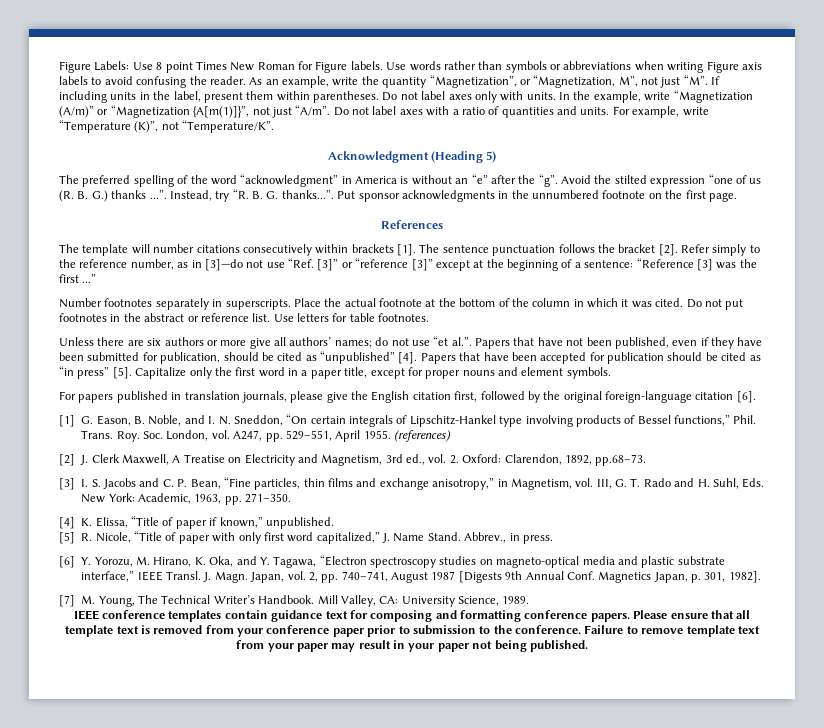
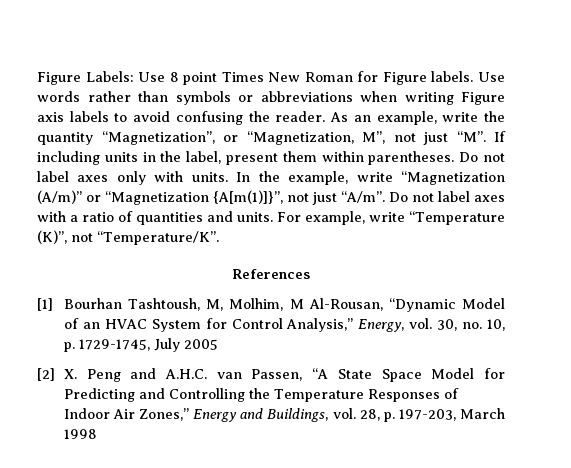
- Acknowledgment (Heading 5)
- The preferred spelling of the word “acknowledgment” in America is without an “e” after the “g”. Avoid the stilted expression “one of us (R. B. G.) thanks ...”. Instead, try “R. B. G. thanks...”. Put sponsor acknowledgments in the unnumbered footnote on the first page.
  References
- The template will number citations consecutively within brackets [1]. The sentence punctuation follows the bracket [2]. Refer simply to the reference number, as in [3]—do not use “Ref. [3]” or “reference [3]” except at the beginning of a sentence: “Reference [3] was the first ...”
- Number footnotes separately in superscripts. Place the actual footnote at the bottom of the column in which it was cited. Do not put footnotes in the abstract or reference list. Use letters for table footnotes.
- Unless there are six authors or more give all authors’ names; do not use “et al.”. Papers that have not been published, even if they have been submitted for publication, should be cited as “unpublished” [4]. Papers that have been accepted for publication should be cited as “in press” [5]. Capitalize only the first word in a paper title, except for proper nouns and element symbols.
- For papers published in translation journals, please give the English citation first, followed by the original foreign-language citation [6].
- [1] G. Eason, B. Noble, and I. N. Sneddon, “On certain integrals of Lipschitz-Hankel type involving products of Bessel functions,” Phil. Trans. Roy. Soc. London, vol. A247, pp. 529–551, April 1955. (references)
- [2] J. Clerk Maxwell, A Treatise on Electricity and Magnetism, 3rd ed., vol. 2. Oxford: Clarendon, 1892, pp.68–73.
- [3] I. S. Jacobs and C. P. Bean, “Fine particles, thin films and exchange anisotropy,” in Magnetism, vol. III, G. T. Rado and H. Suhl, Eds. New York: Academic, 1963, pp. 271–350.
- [4] K. Elissa, “Title of paper if known,” unpublished.
- [5] R. Nicole, “Title of paper with only first word capitalized,” J. Name Stand. Abbrev., in press.
- [6] Y. Yorozu, M. Hirano, K. Oka, and Y. Tagawa, “Electron spectroscopy studies on magneto-optical media and plastic substrate interface,” IEEE Transl. J. Magn. Japan, vol. 2, pp. 740–741, August 1987 [Digests 9th Annual Conf. Magnetics Japan, p. 301, 1982].
- [7] M. Young, The Technical Writer’s Handbook. Mill Valley, CA: University Science, 1989.
- IEEE conference templates contain guidance text for composing and formatting conference papers. Please ensure that all template text is removed from your conference paper prior to submission to the conference. Failure to remove template text from your paper may result in your paper not being published.
+ [1] Bourhan Tashtoush, M, Molhim, M Al-Rousan, “Dynamic Model of an HVAC System for Control Analysis,” Energy, vol. 30, no. 10, p. 1729-1745, July 2005
+ [2] X. Peng and A.H.C. van Passen, “A State Space Model for Predicting and Controlling the Temperature Responses of Indoor Air Zones,” Energy and Buildings, vol. 28, p. 197-203, March 1998

